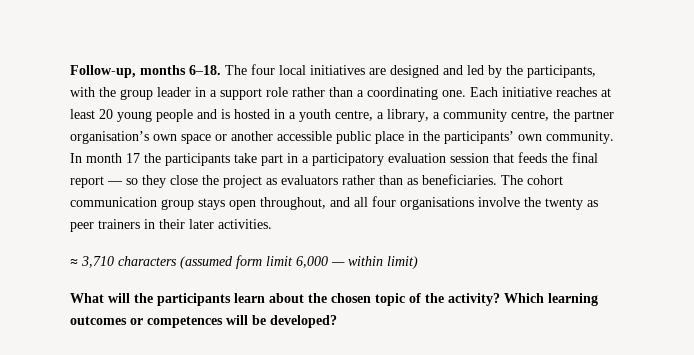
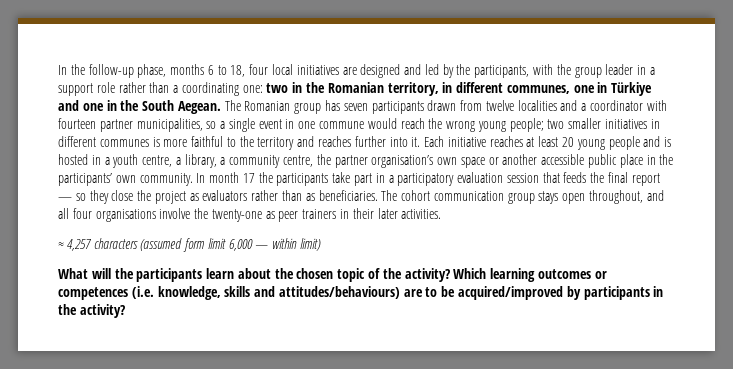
- Follow-up, months 6–18. The four local initiatives are designed and led by the participants, with the group leader in a support role rather than a coordinating one.
+ In the follow-up phase, months 6 to 18, four local initiatives are designed and led by the participants, with the group leader in a support role rather than a coordinating one: two in the Romanian territory, in different communes, one in Türkiye and one in the South Aegean. The Romanian group has seven participants drawn from twelve localities and a coordinator with fourteen partner municipalities, so a single event in one commune would reach the wrong young people; two smaller initiatives in different communes is more faithful to the territory and reaches further into it.
- The cohort communication group stays open throughout, and all four organisations involve the twenty as peer trainers in their later activities.
+ The cohort communication group stays open throughout, and all four organisations involve the twenty-one as peer trainers in their later activities.
- ≈ 3,710 characters (assumed form limit 6,000 — within limit)
+ ≈ 4,257 characters (assumed form limit 6,000 — within limit)
- Which learning outcomes or competences will be developed?
+ Which learning outcomes or competences (i.e. knowledge, skills and attitudes/behaviours) are to be acquired/improved by participants in the activity?

